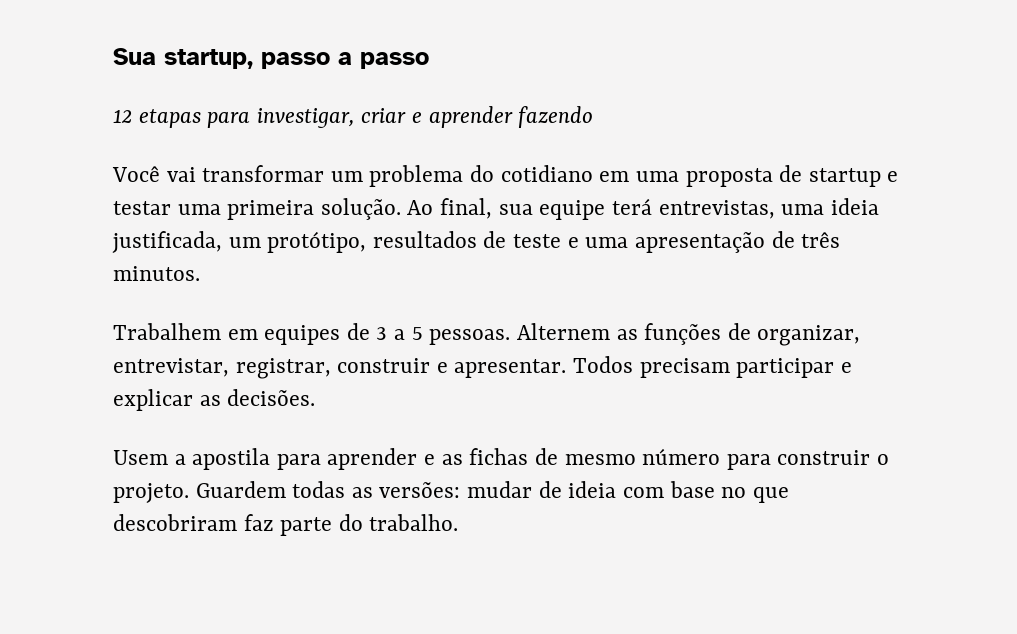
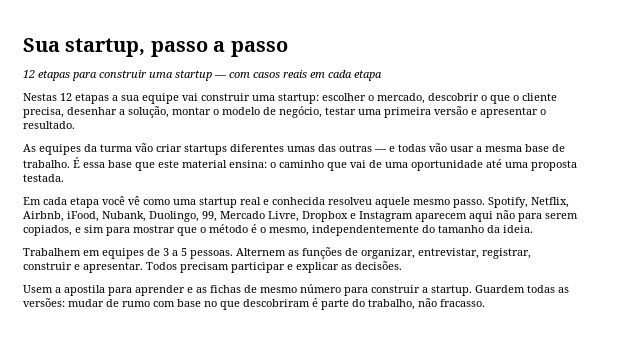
- 12 etapas para investigar, criar e aprender fazendo
- Você vai transformar um problema do cotidiano em uma proposta de startup e testar uma primeira solução. Ao final, sua equipe terá entrevistas, uma ideia justificada, um protótipo, resultados de teste e uma apresentação de três minutos.
+ 12 etapas para construir uma startup — com casos reais em cada etapa
+ Nestas 12 etapas a sua equipe vai construir uma startup: escolher o mercado, descobrir o que o cliente precisa, desenhar a solução, montar o modelo de negócio, testar uma primeira versão e apresentar o resultado.
+ As equipes da turma vão criar startups diferentes umas das outras — e todas vão usar a mesma base de trabalho. É essa base que este material ensina: o caminho que vai de uma oportunidade até uma proposta testada.
+ Em cada etapa você vê como uma startup real e conhecida resolveu aquele mesmo passo. Spotify, Netflix, Airbnb, iFood, Nubank, Duolingo, 99, Mercado Livre, Dropbox e Instagram aparecem aqui não para serem copiados, e sim para mostrar que o método é o mesmo, independentemente do tamanho da ideia.
- Usem a apostila para aprender e as fichas de mesmo número para construir o projeto.
+ Usem a apostila para aprender e as fichas de mesmo número para construir a startup.
- Guardem todas as versões: mudar de ideia com base no que descobriram faz parte do trabalho.
+ Guardem todas as versões: mudar de rumo com base no que descobriram é parte do trabalho, não fracasso.

